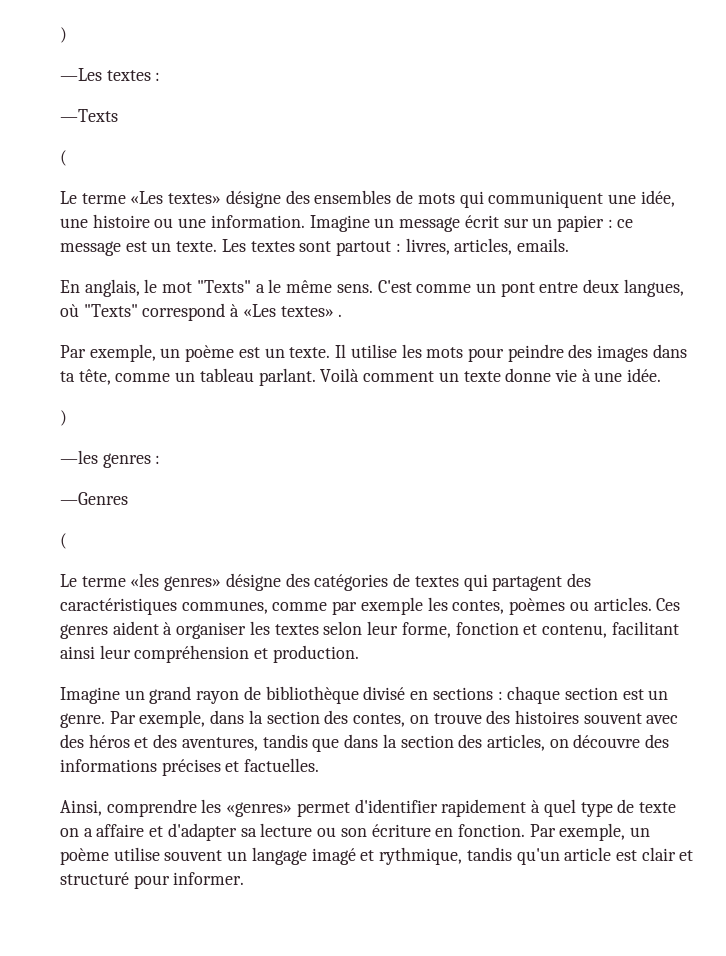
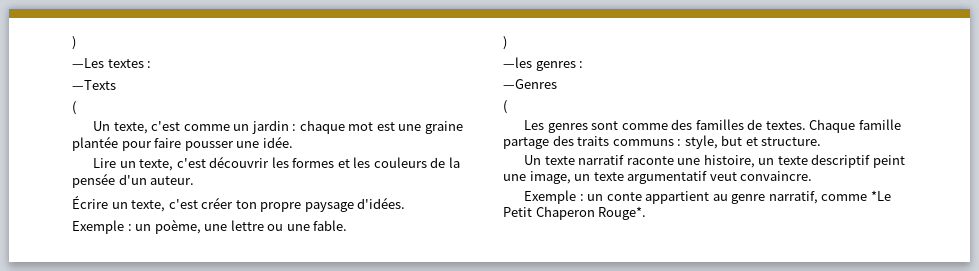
- Le terme «Les textes» désigne des ensembles de mots qui communiquent une idée, une histoire ou une information. Imagine un message écrit sur un papier : ce message est un texte. Les textes sont partout : livres, articles, emails.
- En anglais, le mot "Texts" a le même sens. C'est comme un pont entre deux langues, où "Texts" correspond à «Les textes» .
- Par exemple, un poème est un texte. Il utilise les mots pour peindre des images dans ta tête, comme un tableau parlant. Voilà comment un texte donne vie à une idée.
+ Un texte, c'est comme un jardin : chaque mot est une graine plantée pour faire pousser une idée.
+ Lire un texte, c'est découvrir les formes et les couleurs de la pensée d'un auteur.
+ Écrire un texte, c'est créer ton propre paysage d'idées.
+ Exemple : un poème, une lettre ou une fable.
- Le terme «les genres» désigne des catégories de textes qui partagent des caractéristiques communes, comme par exemple les contes, poèmes ou articles. Ces genres aident à organiser les textes selon leur forme, fonction et contenu, facilitant ainsi leur compréhension et production.
- Imagine un grand rayon de bibliothèque divisé en sections : chaque section est un genre. Par exemple, dans la section des contes, on trouve des histoires souvent avec des héros et des aventures, tandis que dans la section des articles, on découvre des informations précises et factuelles.
- Ainsi, comprendre les «genres» permet d'identifier rapidement à quel type de texte on a affaire et d'adapter sa lecture ou son écriture en fonction. Par exemple, un poème utilise souvent un langage imagé et rythmique, tandis qu'un article est clair et structuré pour informer.
+ Les genres sont comme des familles de textes. Chaque famille partage des traits communs : style, but et structure.
+ Un texte narratif raconte une histoire, un texte descriptif peint une image, un texte argumentatif veut convaincre.
+ Exemple : un conte appartient au genre narratif, comme *Le Petit Chaperon Rouge*.

